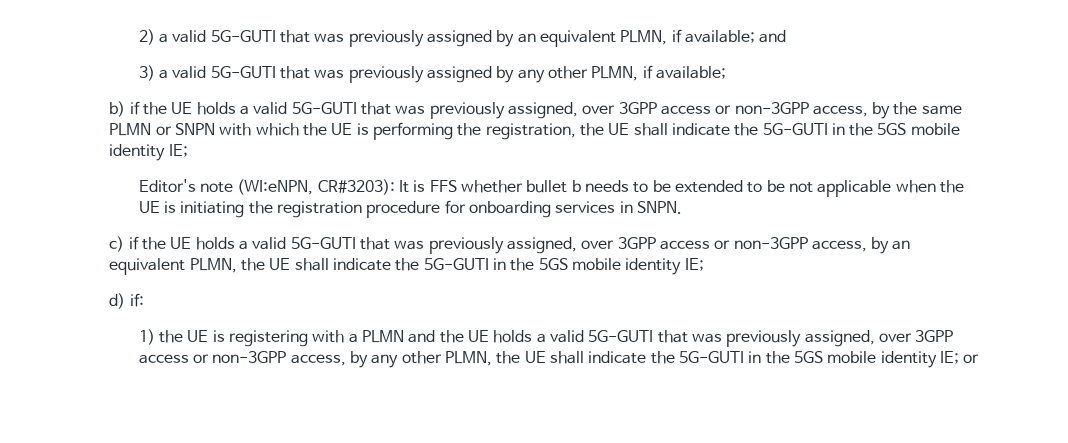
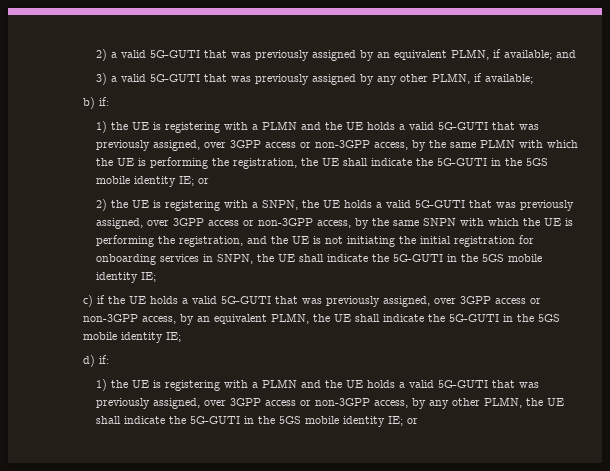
- b) if the UE holds a valid 5G-GUTI that was previously assigned, over 3GPP access or non-3GPP access, by the same PLMN or SNPN with which the UE is performing the registration, the UE shall indicate the 5G-GUTI in the 5GS mobile identity IE;
- Editor's note (WI:eNPN, CR#3203): It is FFS whether bullet b needs to be extended to be not applicable when the UE is initiating the registration procedure for onboarding services in SNPN.
+ b) if:
+ 1) the UE is registering with a PLMN and the UE holds a valid 5G-GUTI that was previously assigned, over 3GPP access or non-3GPP access, by the same PLMN with which the UE is performing the registration, the UE shall indicate the 5G-GUTI in the 5GS mobile identity IE; or
+ 2) the UE is registering with a SNPN, the UE holds a valid 5G-GUTI that was previously assigned, over 3GPP access or non-3GPP access, by the same SNPN with which the UE is performing the registration, and the UE is not initiating the initial registration for onboarding services in SNPN, the UE shall indicate the 5G-GUTI in the 5GS mobile identity IE;

